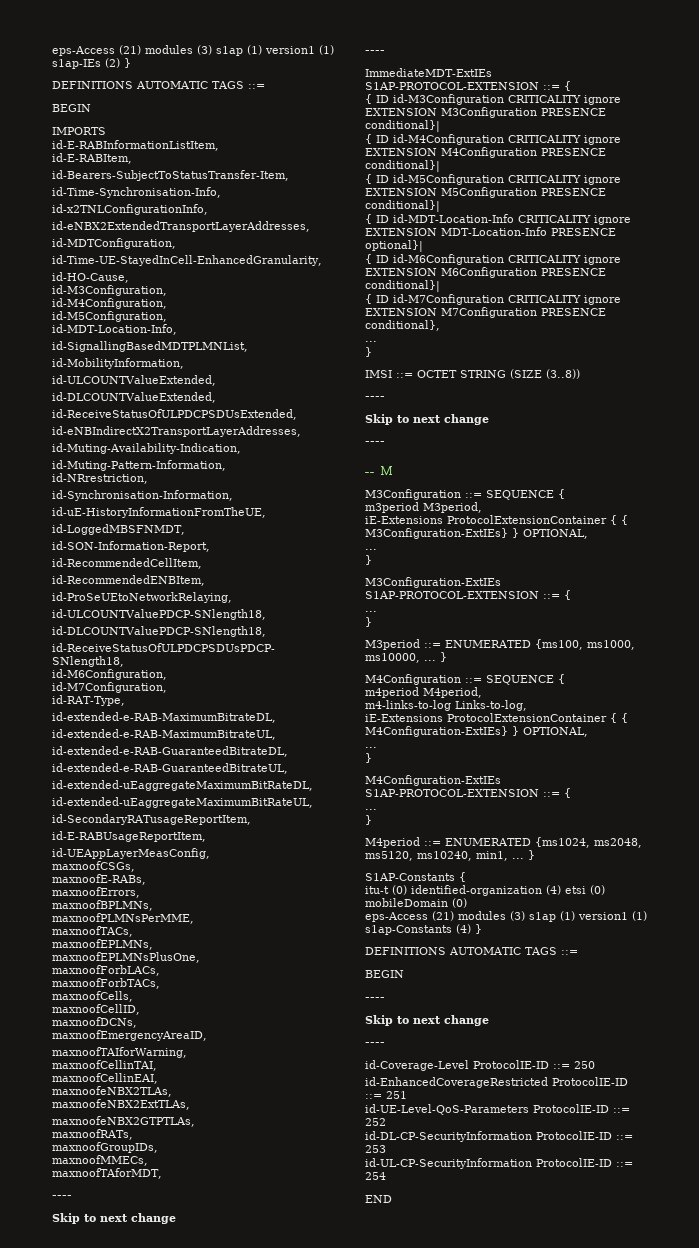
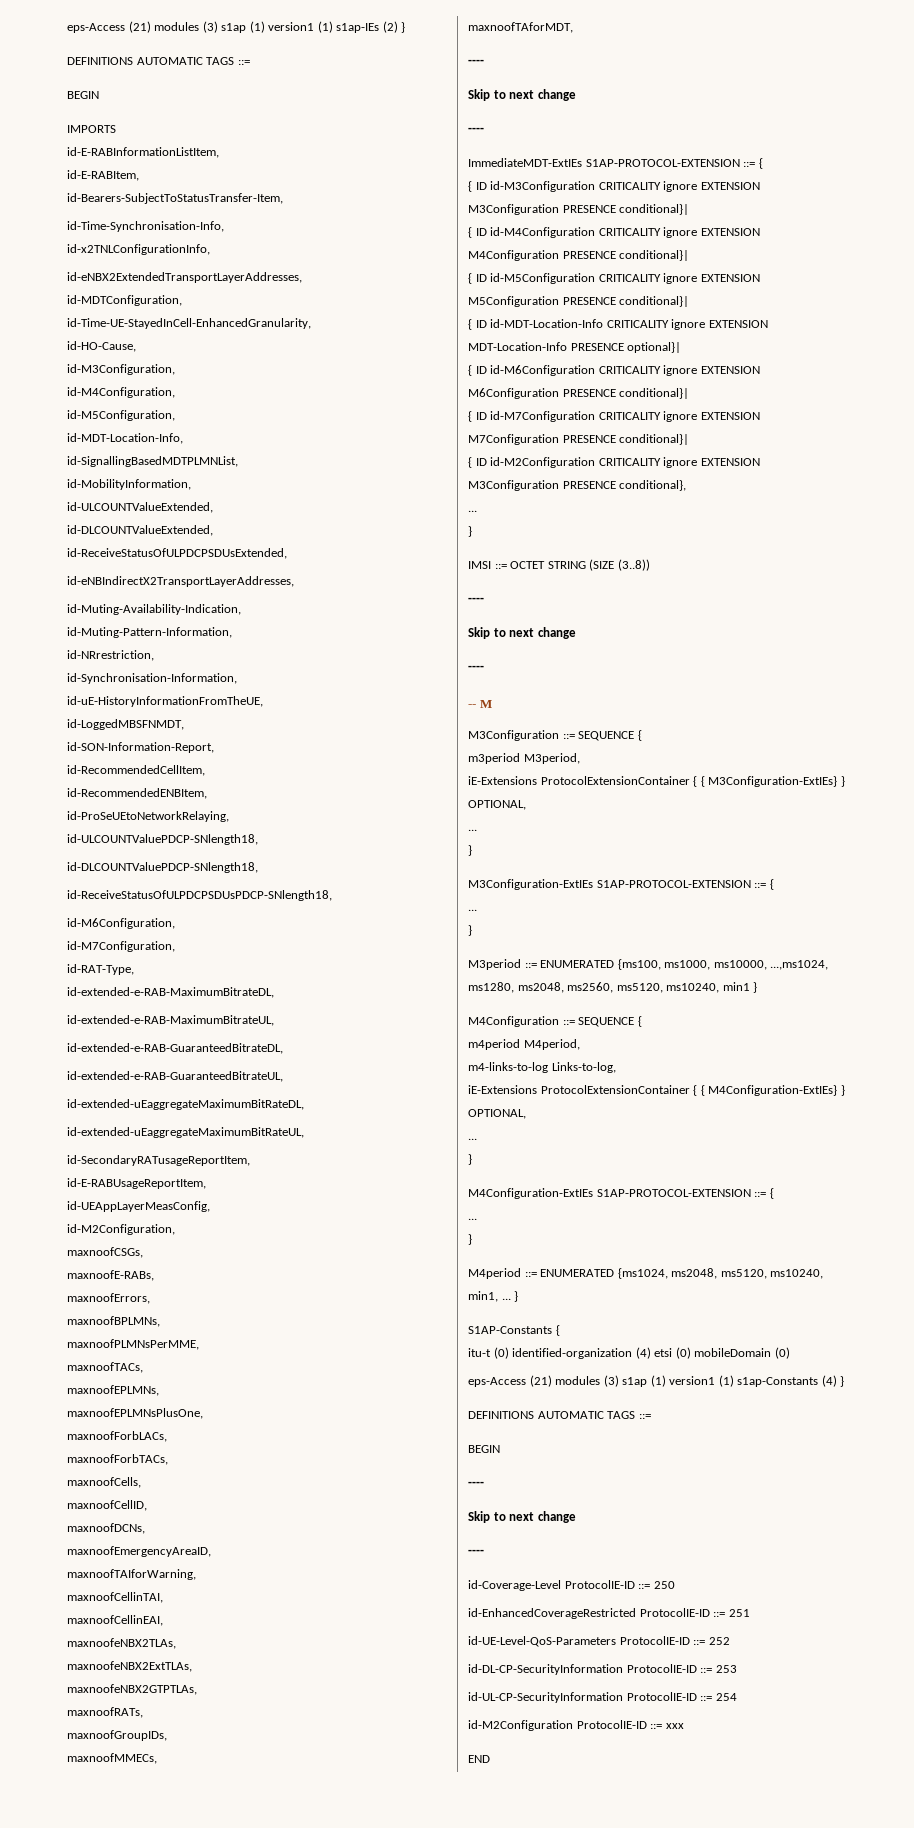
+ id-M2Configuration,
- { ID id-M7Configuration CRITICALITY ignore EXTENSION M7Configuration PRESENCE conditional},
+ { ID id-M7Configuration CRITICALITY ignore EXTENSION M7Configuration PRESENCE conditional}|
+ { ID id-M2Configuration CRITICALITY ignore EXTENSION M3Configuration PRESENCE conditional},
- M3period ::= ENUMERATED {ms100, ms1000, ms10000, ... }
+ M3period ::= ENUMERATED {ms100, ms1000, ms10000, ...,ms1024, ms1280, ms2048, ms2560, ms5120, ms10240, min1 }
+ id-M2Configuration ProtocolIE-ID ::= xxx

